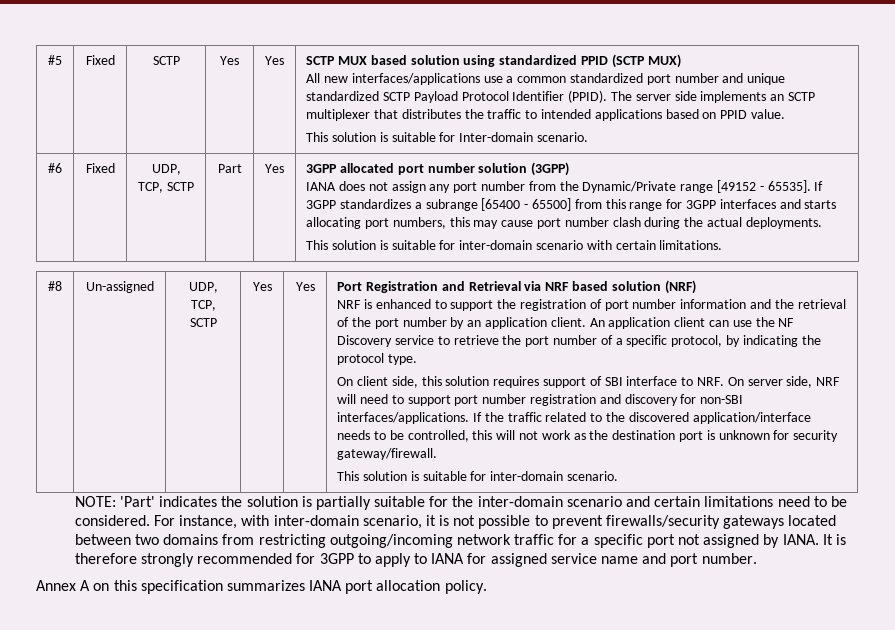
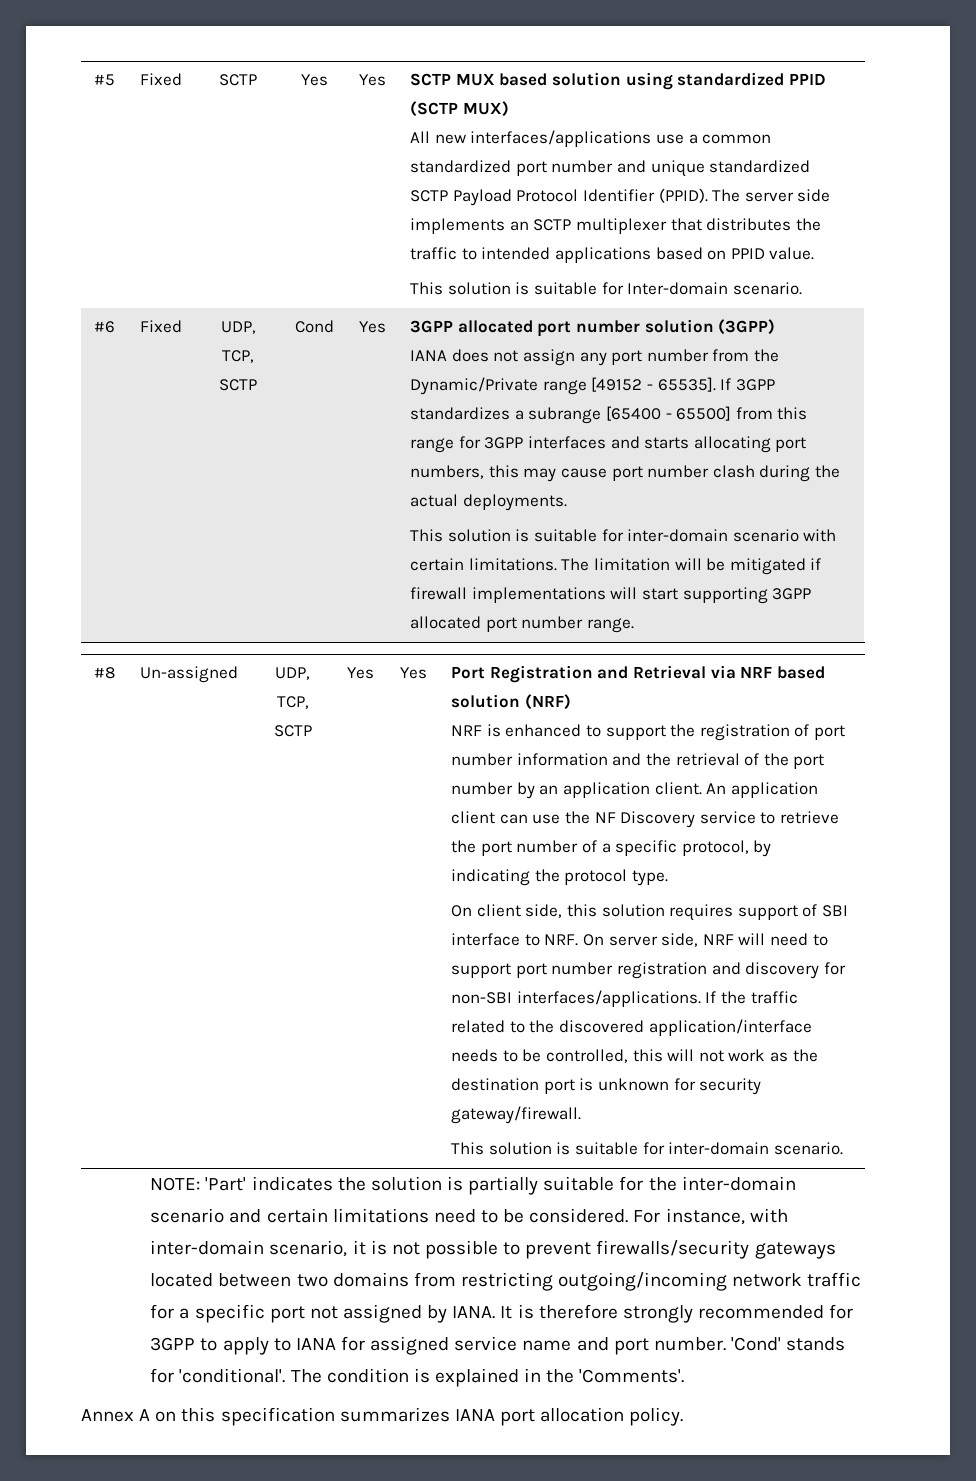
- Part
+ Cond
+ The limitation will be mitigated if firewall implementations will start supporting 3GPP allocated port number range.
+ 'Cond' stands for 'conditional'. The condition is explained in the 'Comments'.

